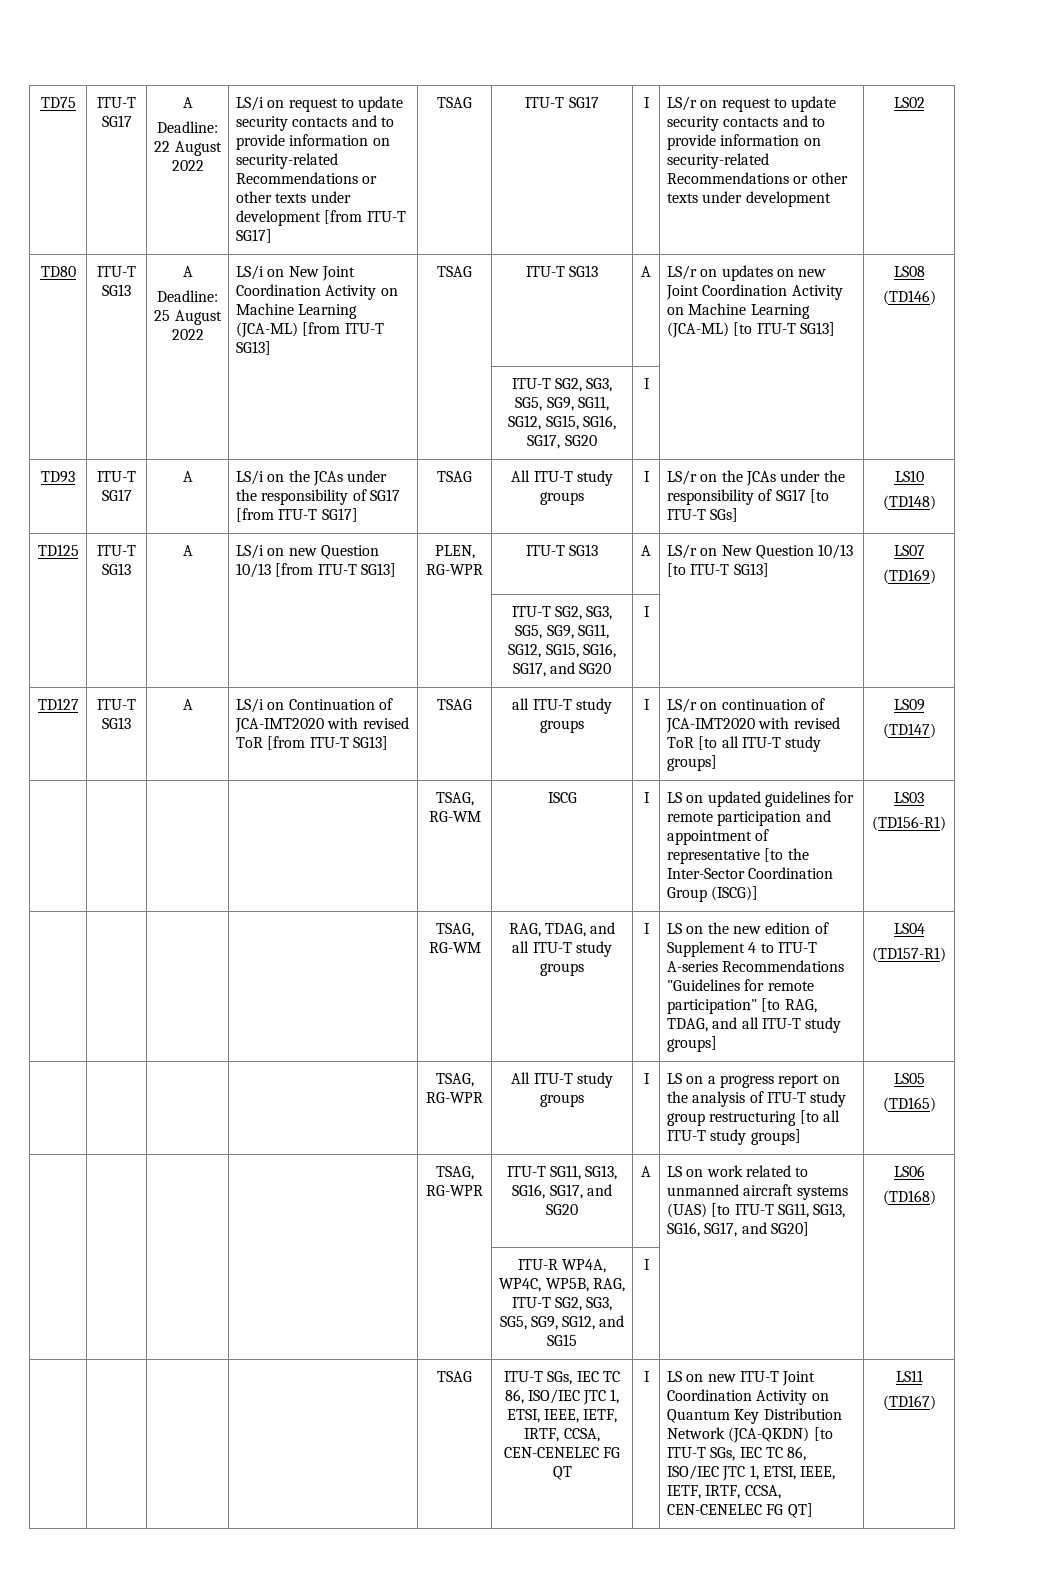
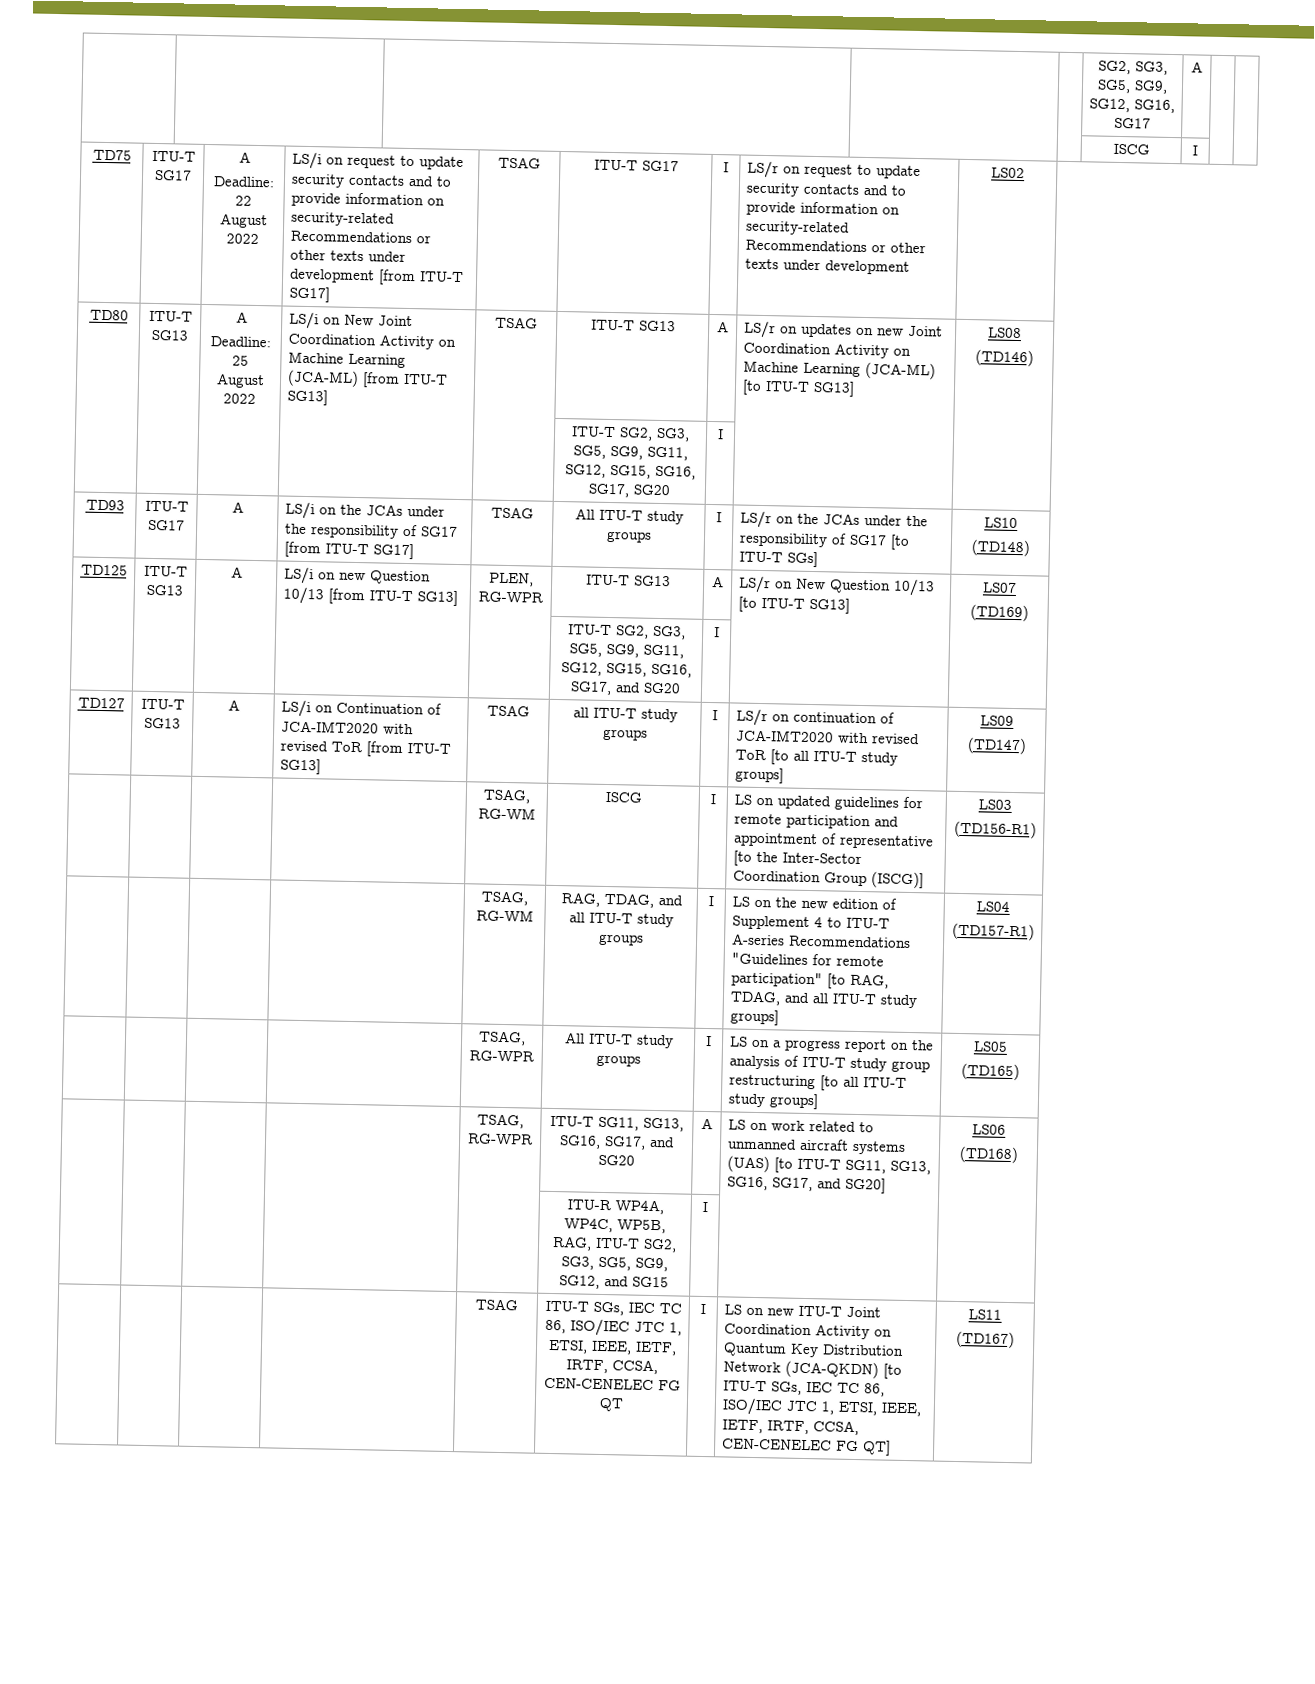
+ SG2, SG3, SG5, SG9, SG12, SG16, SG17 | A | |
+ | | | | | ISCG | I | |

